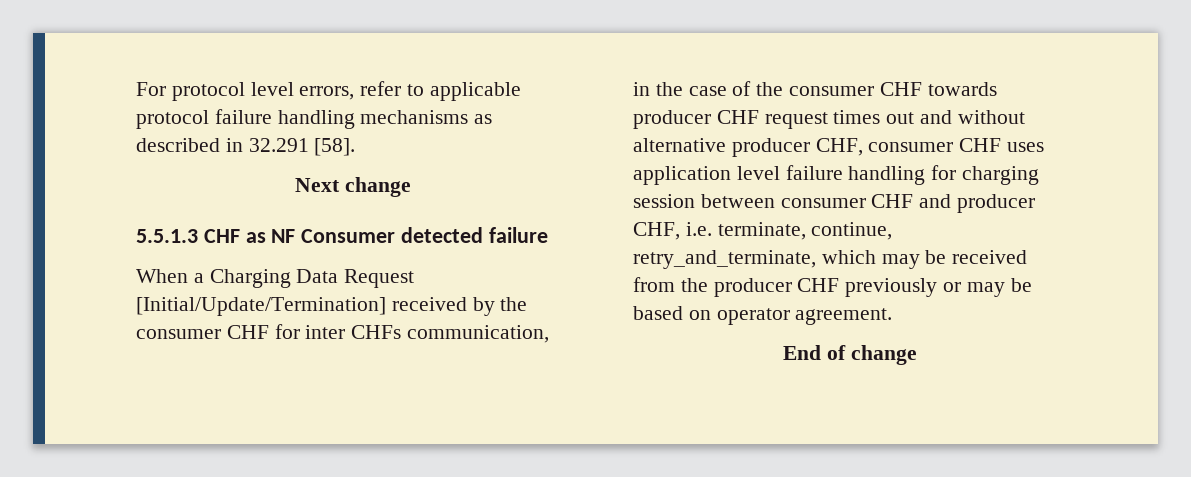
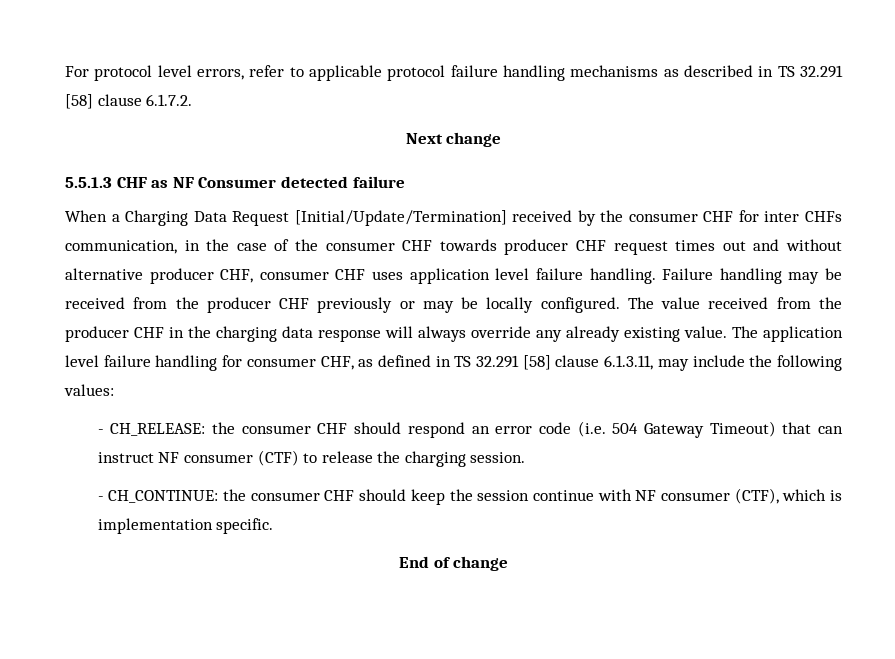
- For protocol level errors, refer to applicable protocol failure handling mechanisms as described in 32.291 [58].
+ For protocol level errors, refer to applicable protocol failure handling mechanisms as described in TS 32.291 [58] clause 6.1.7.2.
- When a Charging Data Request [Initial/Update/Termination] received by the consumer CHF for inter CHFs communication, in the case of the consumer CHF towards producer CHF request times out and without alternative producer CHF, consumer CHF uses application level failure handling for charging session between consumer CHF and producer CHF, i.e. terminate, continue, retry_and_terminate, which may be received from the producer CHF previously or may be based on operator agreement.
+ When a Charging Data Request [Initial/Update/Termination] received by the consumer CHF for inter CHFs communication, in the case of the consumer CHF towards producer CHF request times out and without alternative producer CHF, consumer CHF uses application level failure handling. Failure handling may be received from the producer CHF previously or may be locally configured. The value received from the producer CHF in the charging data response will always override any already existing value. The application level failure handling for consumer CHF, as defined in TS 32.291 [58] clause 6.1.3.11, may include the following values:
+ - CH_RELEASE: the consumer CHF should respond an error code (i.e. 504 Gateway Timeout) that can instruct NF consumer (CTF) to release the charging session.
+ - CH_CONTINUE: the consumer CHF should keep the session continue with NF consumer (CTF), which is implementation specific.

